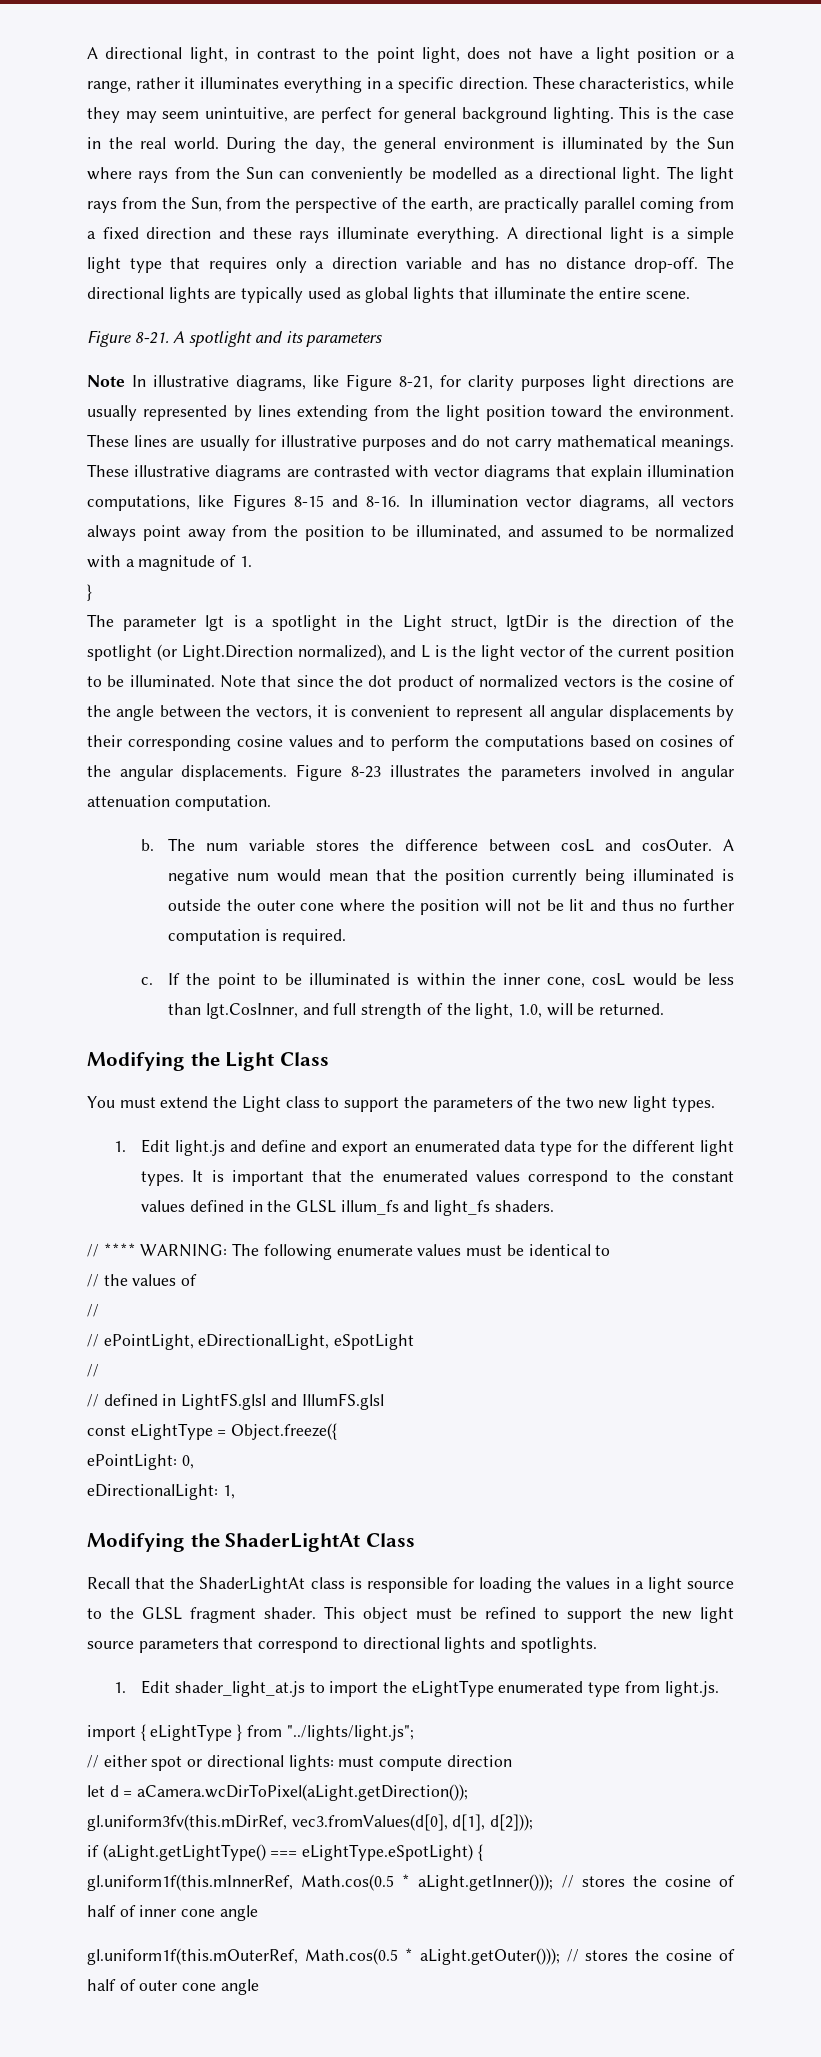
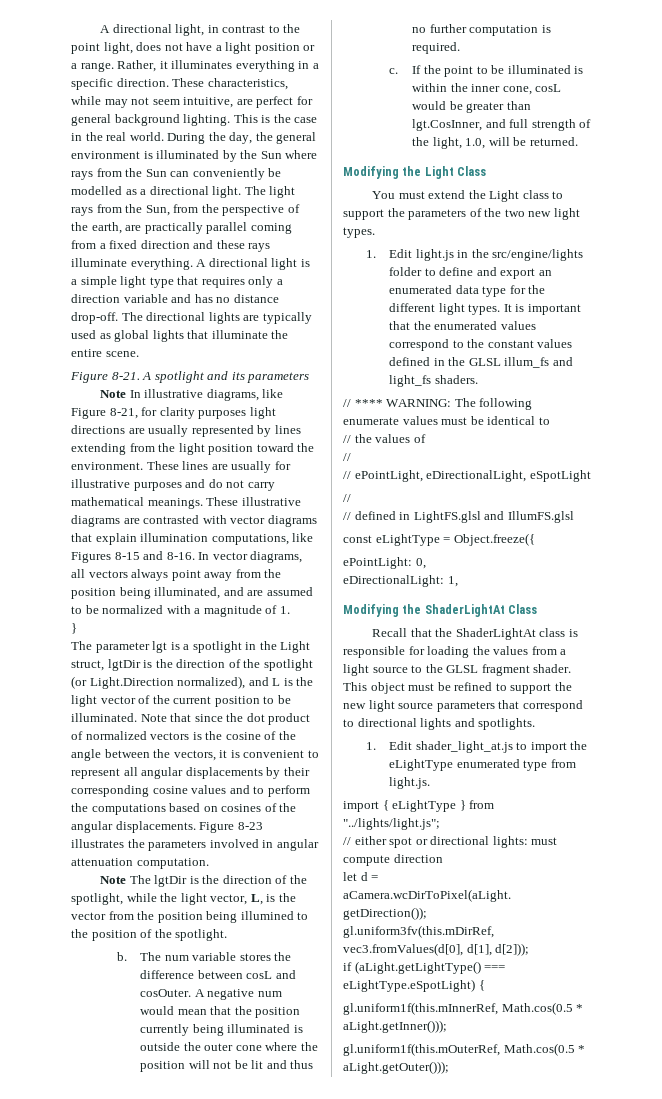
- A directional light, in contrast to the point light, does not have a light position or a range, rather it illuminates everything in a specific direction.
+ A directional light, in contrast to the point light, does not have a light position or a range. Rather, it illuminates everything in a specific direction.
- These characteristics, while they may seem unintuitive, are perfect for general background lighting.
+ These characteristics, while may not seem intuitive, are perfect for general background lighting.
- In illumination vector diagrams, all vectors always point away from the position to be illuminated, and assumed to be normalized with a magnitude of 1.
+ In vector diagrams, all vectors always point away from the position being illuminated, and are assumed to be normalized with a magnitude of 1.
+ Note The lgtDir is the direction of the spotlight, while the light vector, L, is the vector from the position being illumined to the position of the spotlight.
- If the point to be illuminated is within the inner cone, cosL would be less than lgt.CosInner, and full strength of the light, 1.0, will be returned.
+ If the point to be illuminated is within the inner cone, cosL would be greater than lgt.CosInner, and full strength of the light, 1.0, will be returned.
- 1. Edit light.js and define and export an enumerated data type for the different light types.
+ 1. Edit light.js in the src/engine/lights folder to define and export an enumerated data type for the different light types.
- Recall that the ShaderLightAt class is responsible for loading the values in a light source to the GLSL fragment shader.
+ Recall that the ShaderLightAt class is responsible for loading the values from a light source to the GLSL fragment shader.
- gl.uniform1f(this.mInnerRef, Math.cos(0.5 * aLight.getInner())); // stores the cosine of half of inner cone angle
- gl.uniform1f(this.mOuterRef, Math.cos(0.5 * aLight.getOuter())); // stores the cosine of half of outer cone angle
+ gl.uniform1f(this.mInnerRef, Math.cos(0.5 * aLight.getInner()));
+ gl.uniform1f(this.mOuterRef, Math.cos(0.5 * aLight.getOuter()));

